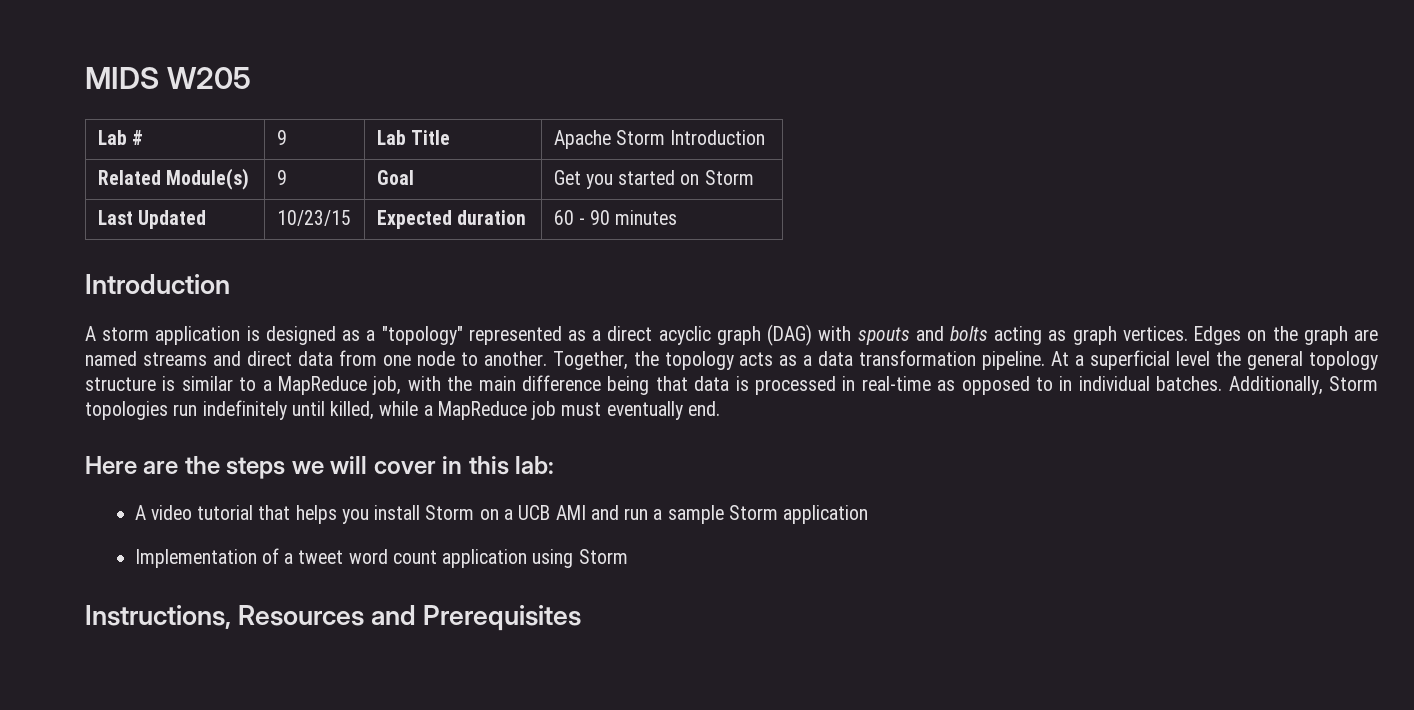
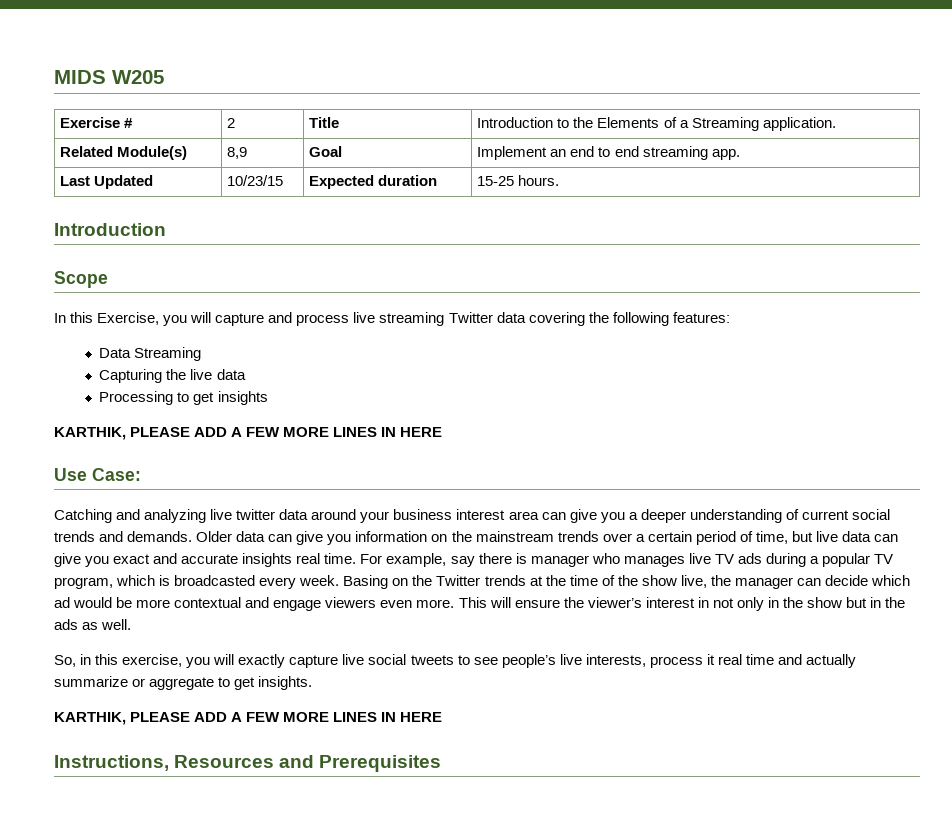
- Lab # | 9 | Lab Title | Apache Storm Introduction
+ Exercise # | 2 | Title | Introduction to the Elements of a Streaming application.
- Related Module(s) | 9 | Goal | Get you started on Storm
+ Related Module(s) | 8,9 | Goal | Implement an end to end streaming app.
- Last Updated | 10/23/15 | Expected duration | 60 - 90 minutes
+ Last Updated | 10/23/15 | Expected duration | 15-25 hours.
  Introduction
- A storm application is designed as a "topology" represented as a direct acyclic graph (DAG) with spouts and bolts acting as graph vertices. Edges on the graph are named streams and direct data from one node to another. Together, the topology acts as a data transformation pipeline. At a superficial level the general topology structure is similar to a MapReduce job, with the main difference being that data is processed in real-time as opposed to in individual batches. Additionally, Storm topologies run indefinitely until killed, while a MapReduce job must eventually end.
- Here are the steps we will cover in this lab:
- A video tutorial that helps you install Storm on a UCB AMI and run a sample Storm application
- Implementation of a tweet word count application using Storm
+ Scope
+ In this Exercise, you will capture and process live streaming Twitter data covering the following features:
+ Data Streaming
+ Capturing the live data
+ Processing to get insights
+ KARTHIK, PLEASE ADD A FEW MORE LINES IN HERE
+ Use Case:
+ Catching and analyzing live twitter data around your business interest area can give you a deeper understanding of current social trends and demands. Older data can give you information on the mainstream trends over a certain period of time, but live data can give you exact and accurate insights real time. For example, say there is manager who manages live TV ads during a popular TV program, which is broadcasted every week. Basing on the Twitter trends at the time of the show live, the manager can decide which ad would be more contextual and engage viewers even more. This will ensure the viewer’s interest in not only in the show but in the ads as well.
+ So, in this exercise, you will exactly capture live social tweets to see people’s live interests, process it real time and actually summarize or aggregate to get insights.
+ KARTHIK, PLEASE ADD A FEW MORE LINES IN HERE

